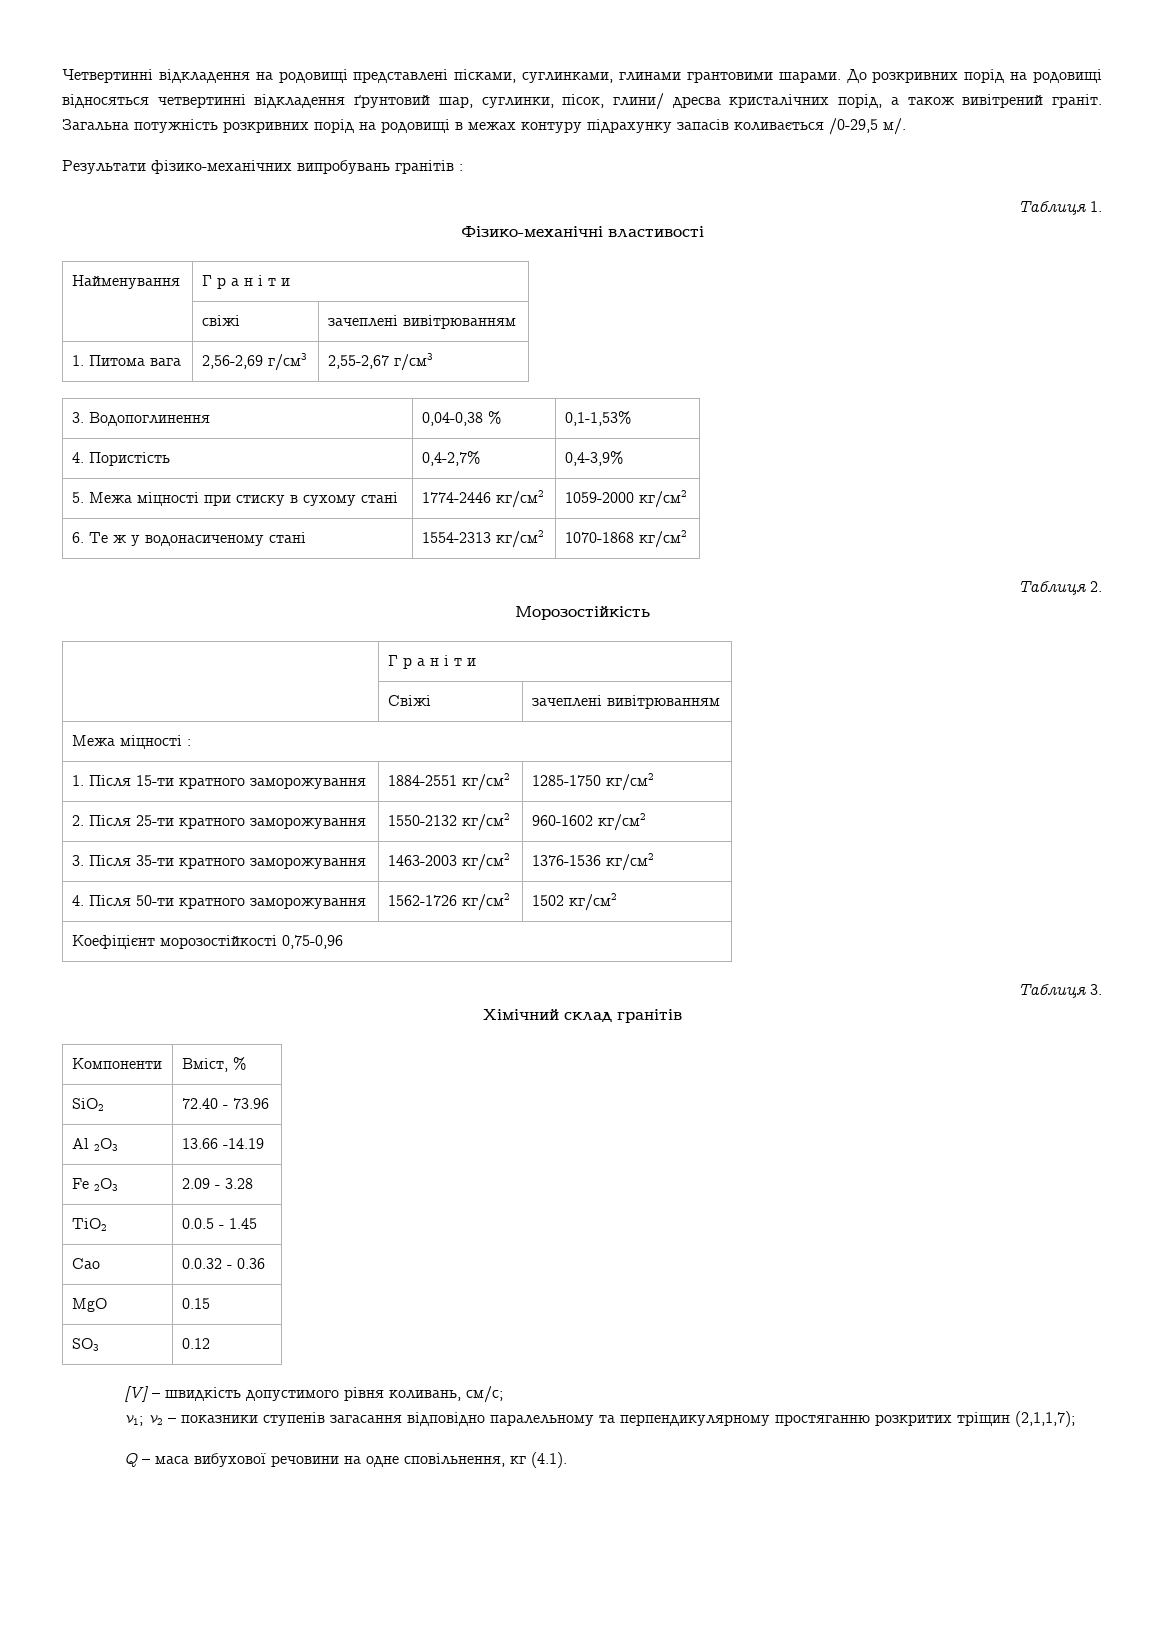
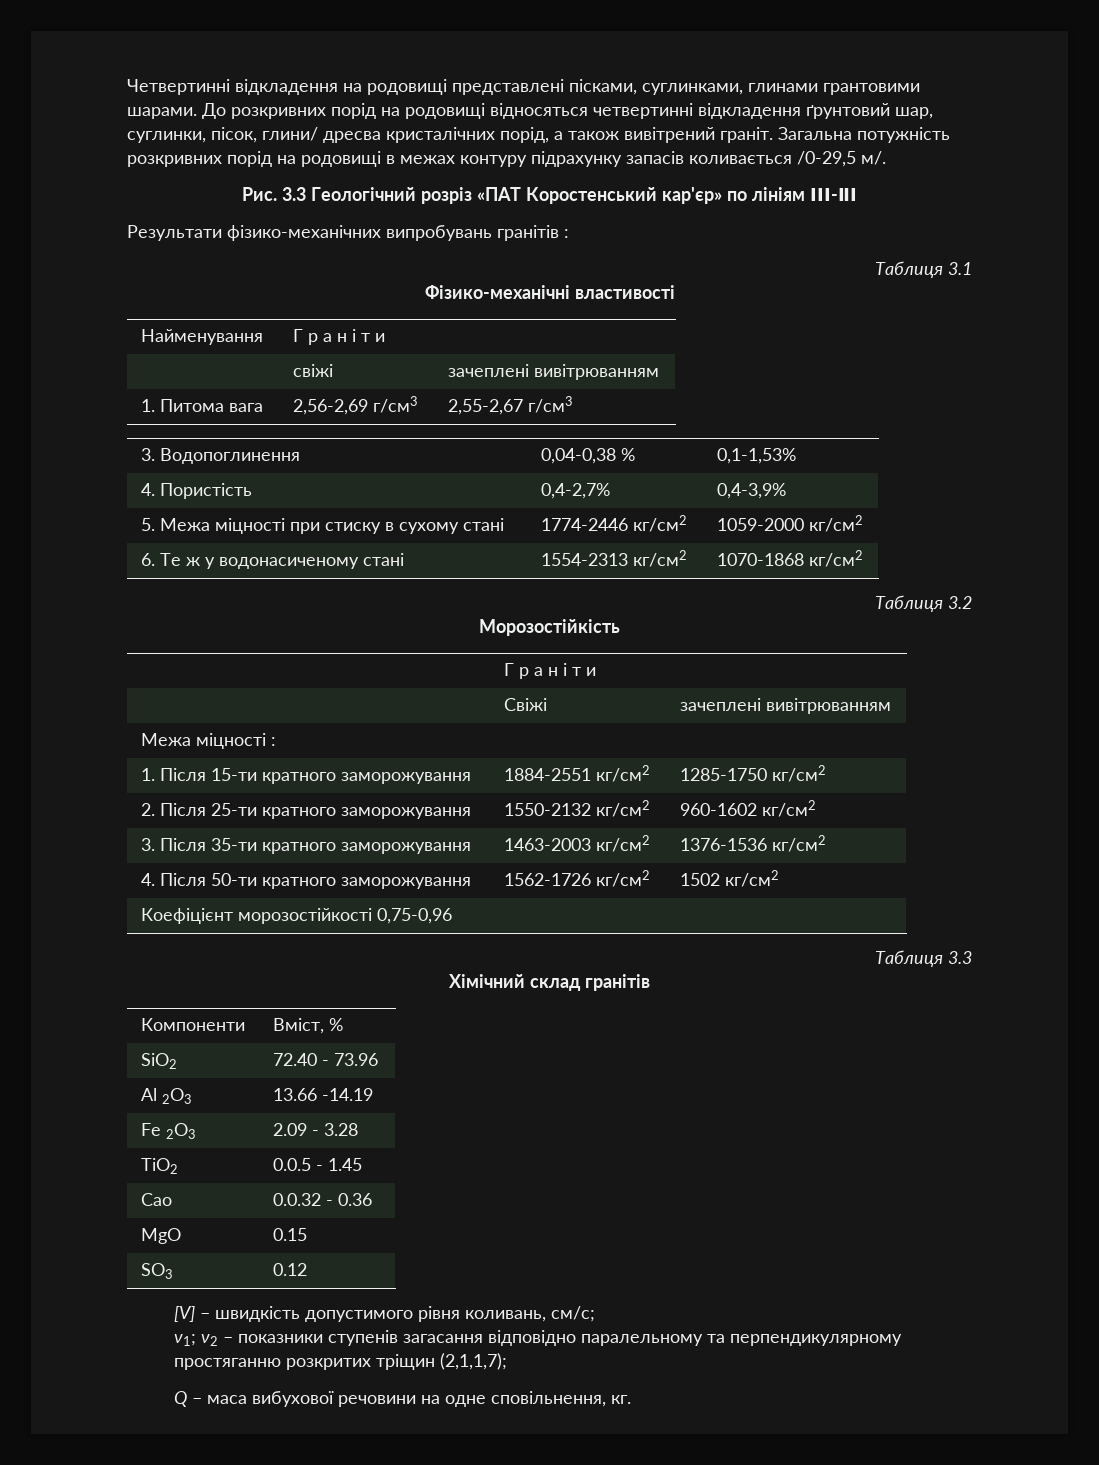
+ Рис. 3.3 Геологічний розріз «ПАТ Коростенський кар'єр» по лініям ⅠⅠⅠ-ⅡⅠ
- Таблиця 1.
+ Таблиця 3.1
- Таблиця 2.
+ Таблиця 3.2
- Таблиця 3.
+ Таблиця 3.3
- Q – маса вибухової речовини на одне сповільнення, кг (4.1).
+ Q – маса вибухової речовини на одне сповільнення, кг.

